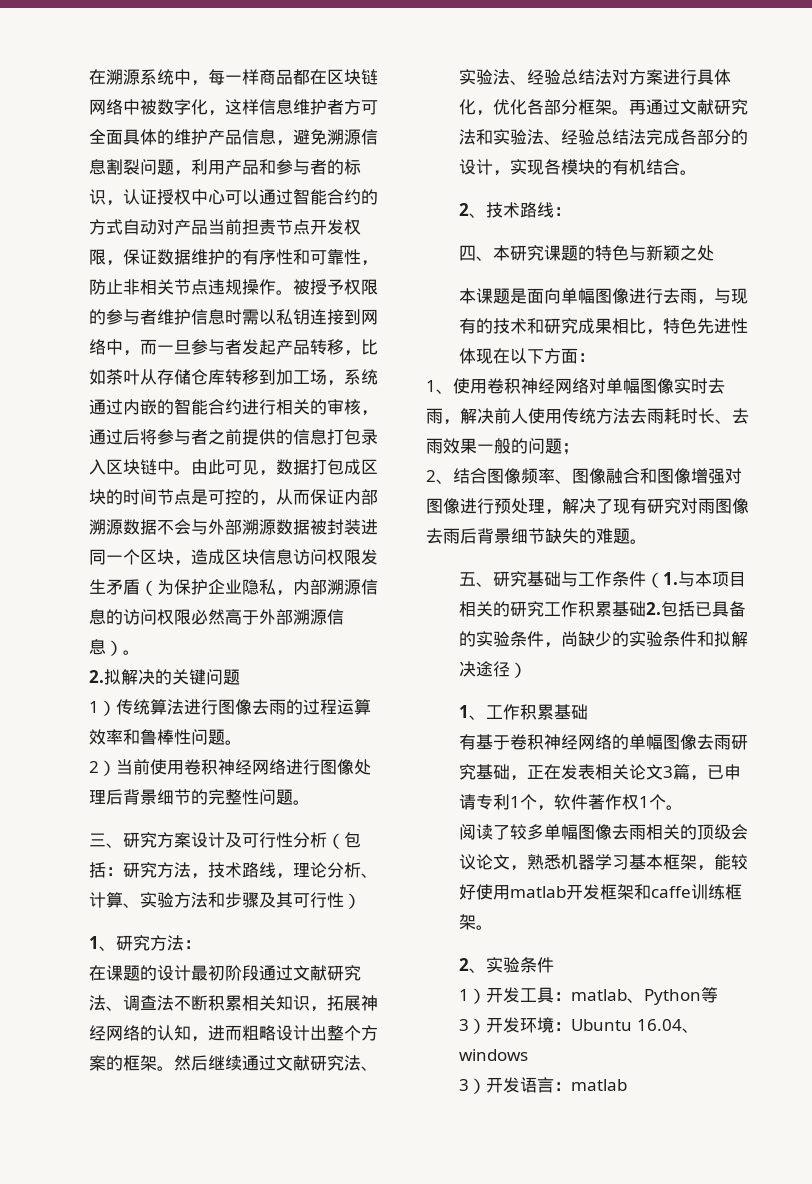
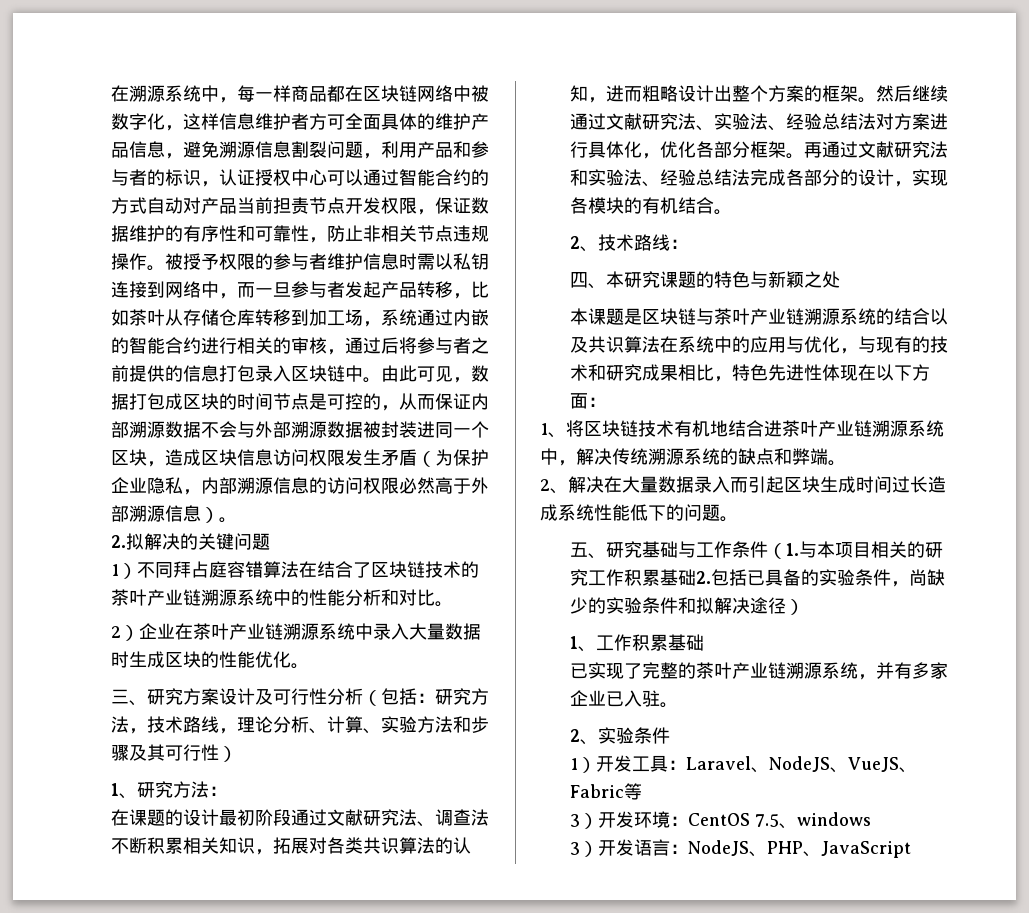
- 1）传统算法进行图像去雨的过程运算效率和鲁棒性问题。
- 2）当前使用卷积神经网络进行图像处理后背景细节的完整性问题。
+ 1）不同拜占庭容错算法在结合了区块链技术的茶叶产业链溯源系统中的性能分析和对比。
+ 2）企业在茶叶产业链溯源系统中录入大量数据时生成区块的性能优化。
- 在课题的设计最初阶段通过文献研究法、调查法不断积累相关知识，拓展神经网络的认知，进而粗略设计出整个方案的框架。
+ 在课题的设计最初阶段通过文献研究法、调查法不断积累相关知识，拓展对各类共识算法的认知，进而粗略设计出整个方案的框架。
- 本课题是面向单幅图像进行去雨，与现有的技术和研究成果相比，特色先进性体现在以下方面：
+ 本课题是区块链与茶叶产业链溯源系统的结合以及共识算法在系统中的应用与优化，与现有的技术和研究成果相比，特色先进性体现在以下方面：
- 1、使用卷积神经网络对单幅图像实时去雨，解决前人使用传统方法去雨耗时长、去雨效果一般的问题；
- 2、结合图像频率、图像融合和图像增强对图像进行预处理，解决了现有研究对雨图像去雨后背景细节缺失的难题。
+ 1、将区块链技术有机地结合进茶叶产业链溯源系统中，解决传统溯源系统的缺点和弊端。
+ 2、解决在大量数据录入而引起区块生成时间过长造成系统性能低下的问题。
- 有基于卷积神经网络的单幅图像去雨研究基础，正在发表相关论文3篇，已申请专利1个，软件著作权1个。
- 阅读了较多单幅图像去雨相关的顶级会议论文，熟悉机器学习基本框架，能较好使用matlab开发框架和caffe训练框架。
+ 已实现了完整的茶叶产业链溯源系统，并有多家企业已入驻。
- 1）开发工具：matlab、Python等
+ 1）开发工具：Laravel、NodeJS、VueJS、Fabric等
- 3）开发环境：Ubuntu 16.04、windows
+ 3）开发环境：CentOS 7.5、windows
- 3）开发语言：matlab
+ 3）开发语言：NodeJS、PHP、JavaScript

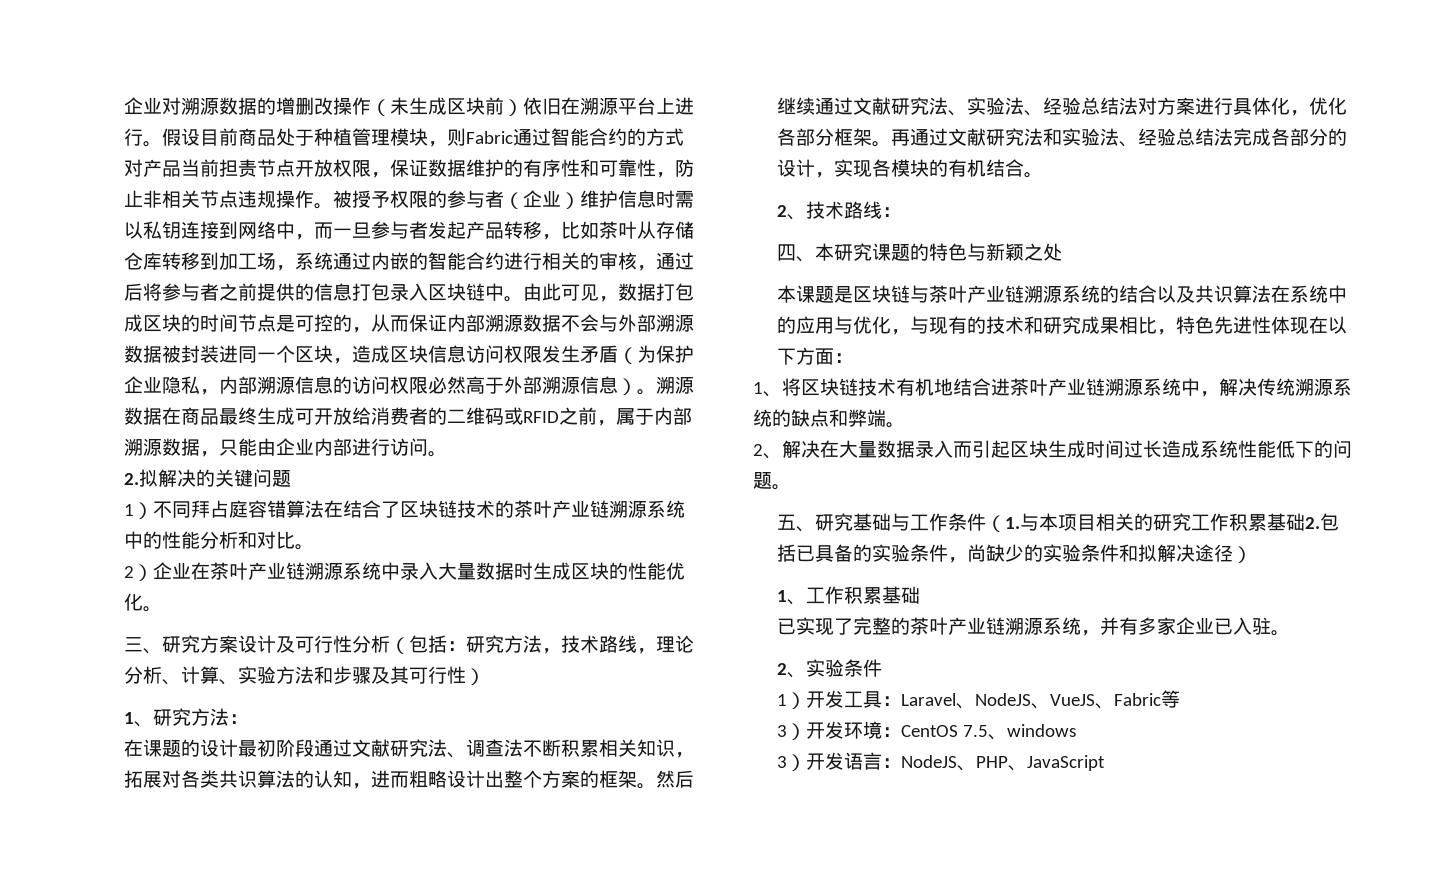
- 在溯源系统中，每一样商品都在区块链网络中被数字化，这样信息维护者方可全面具体的维护产品信息，避免溯源信息割裂问题，利用产品和参与者的标识，认证授权中心可以通过智能合约的方式自动对产品当前担责节点开发权限，保证数据维护的有序性和可靠性，防止非相关节点违规操作。
+ 企业对溯源数据的增删改操作（未生成区块前）依旧在溯源平台上进行。假设目前商品处于种植管理模块，则Fabric通过智能合约的方式对产品当前担责节点开放权限，保证数据维护的有序性和可靠性，防止非相关节点违规操作。
- 被授予权限的参与者维护信息时需以私钥连接到网络中，而一旦参与者发起产品转移，比如茶叶从存储仓库转移到加工场，系统通过内嵌的智能合约进行相关的审核，通过后将参与者之前提供的信息打包录入区块链中。
+ 被授予权限的参与者（企业）维护信息时需以私钥连接到网络中，而一旦参与者发起产品转移，比如茶叶从存储仓库转移到加工场，系统通过内嵌的智能合约进行相关的审核，通过后将参与者之前提供的信息打包录入区块链中。
+ 溯源数据在商品最终生成可开放给消费者的二维码或RFID之前，属于内部溯源数据，只能由企业内部进行访问。

